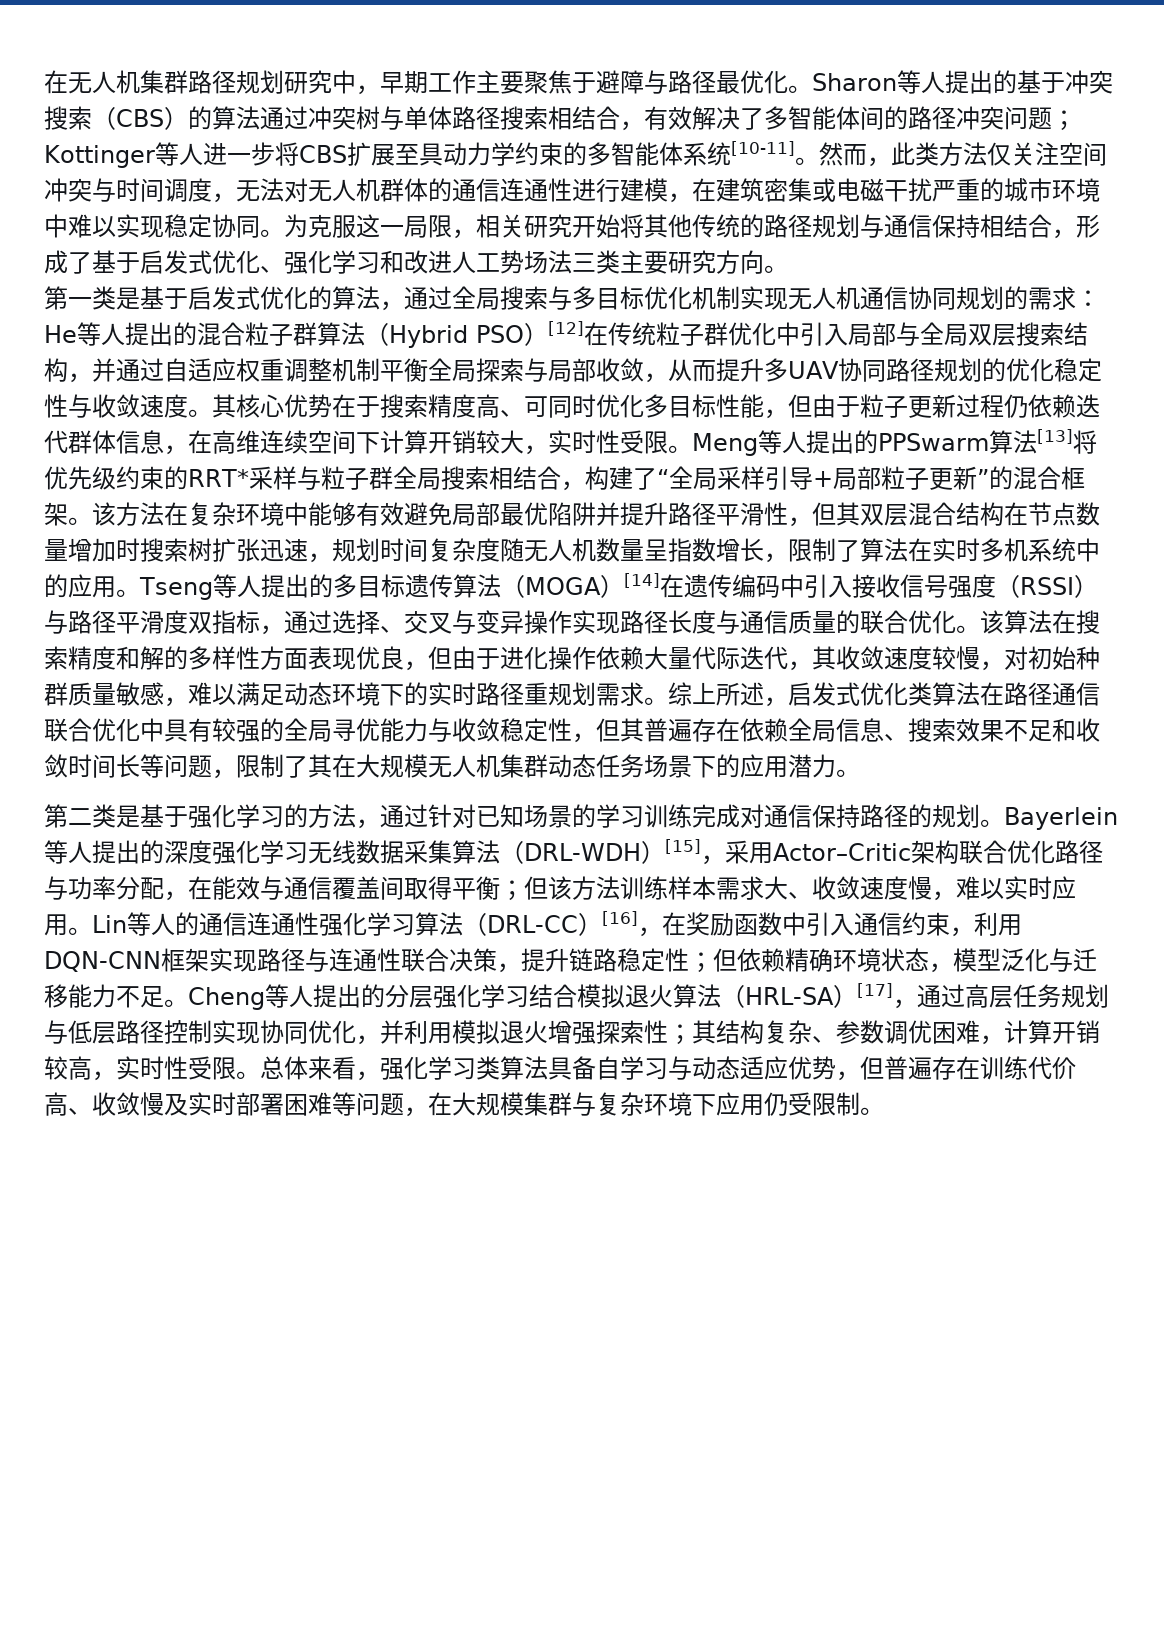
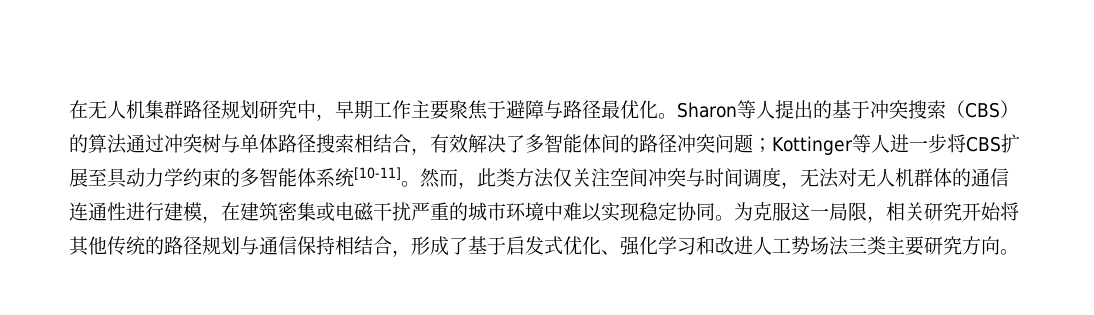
- 第一类是基于启发式优化的算法，通过全局搜索与多目标优化机制实现无人机通信协同规划的需求：He等人提出的混合粒子群算法（Hybrid PSO）[12]在传统粒子群优化中引入局部与全局双层搜索结构，并通过自适应权重调整机制平衡全局探索与局部收敛，从而提升多UAV协同路径规划的优化稳定性与收敛速度。其核心优势在于搜索精度高、可同时优化多目标性能，但由于粒子更新过程仍依赖迭代群体信息，在高维连续空间下计算开销较大，实时性受限。Meng等人提出的PPSwarm算法[13]将优先级约束的RRT*采样与粒子群全局搜索相结合，构建了“全局采样引导+局部粒子更新”的混合框架。该方法在复杂环境中能够有效避免局部最优陷阱并提升路径平滑性，但其双层混合结构在节点数量增加时搜索树扩张迅速，规划时间复杂度随无人机数量呈指数增长，限制了算法在实时多机系统中的应用。Tseng等人提出的多目标遗传算法（MOGA）[14]在遗传编码中引入接收信号强度（RSSI）与路径平滑度双指标，通过选择、交叉与变异操作实现路径长度与通信质量的联合优化。该算法在搜索精度和解的多样性方面表现优良，但由于进化操作依赖大量代际迭代，其收敛速度较慢，对初始种群质量敏感，难以满足动态环境下的实时路径重规划需求。综上所述，启发式优化类算法在路径通信联合优化中具有较强的全局寻优能力与收敛稳定性，但其普遍存在依赖全局信息、搜索效果不足和收敛时间长等问题，限制了其在大规模无人机集群动态任务场景下的应用潜力。
- 第二类是基于强化学习的方法，通过针对已知场景的学习训练完成对通信保持路径的规划。Bayerlein等人提出的深度强化学习无线数据采集算法（DRL-WDH）[15]，采用Actor–Critic架构联合优化路径与功率分配，在能效与通信覆盖间取得平衡；但该方法训练样本需求大、收敛速度慢，难以实时应用。Lin等人的通信连通性强化学习算法（DRL-CC）[16]，在奖励函数中引入通信约束，利用DQN-CNN框架实现路径与连通性联合决策，提升链路稳定性；但依赖精确环境状态，模型泛化与迁移能力不足。Cheng等人提出的分层强化学习结合模拟退火算法（HRL-SA）[17]，通过高层任务规划与低层路径控制实现协同优化，并利用模拟退火增强探索性；其结构复杂、参数调优困难，计算开销较高，实时性受限。总体来看，强化学习类算法具备自学习与动态适应优势，但普遍存在训练代价高、收敛慢及实时部署困难等问题，在大规模集群与复杂环境下应用仍受限制。

